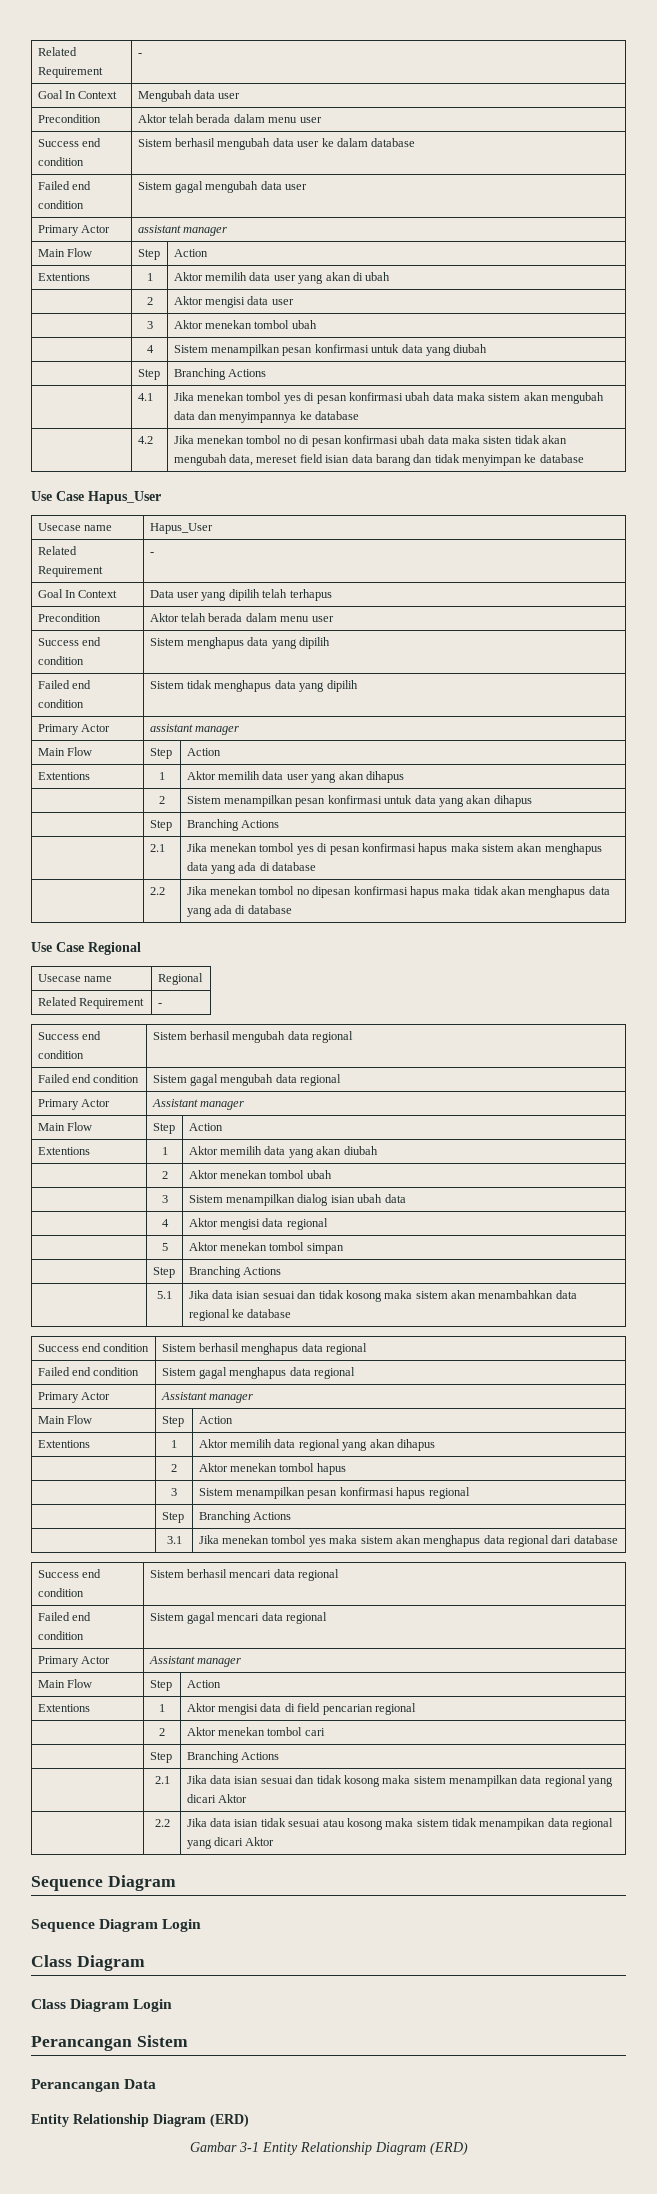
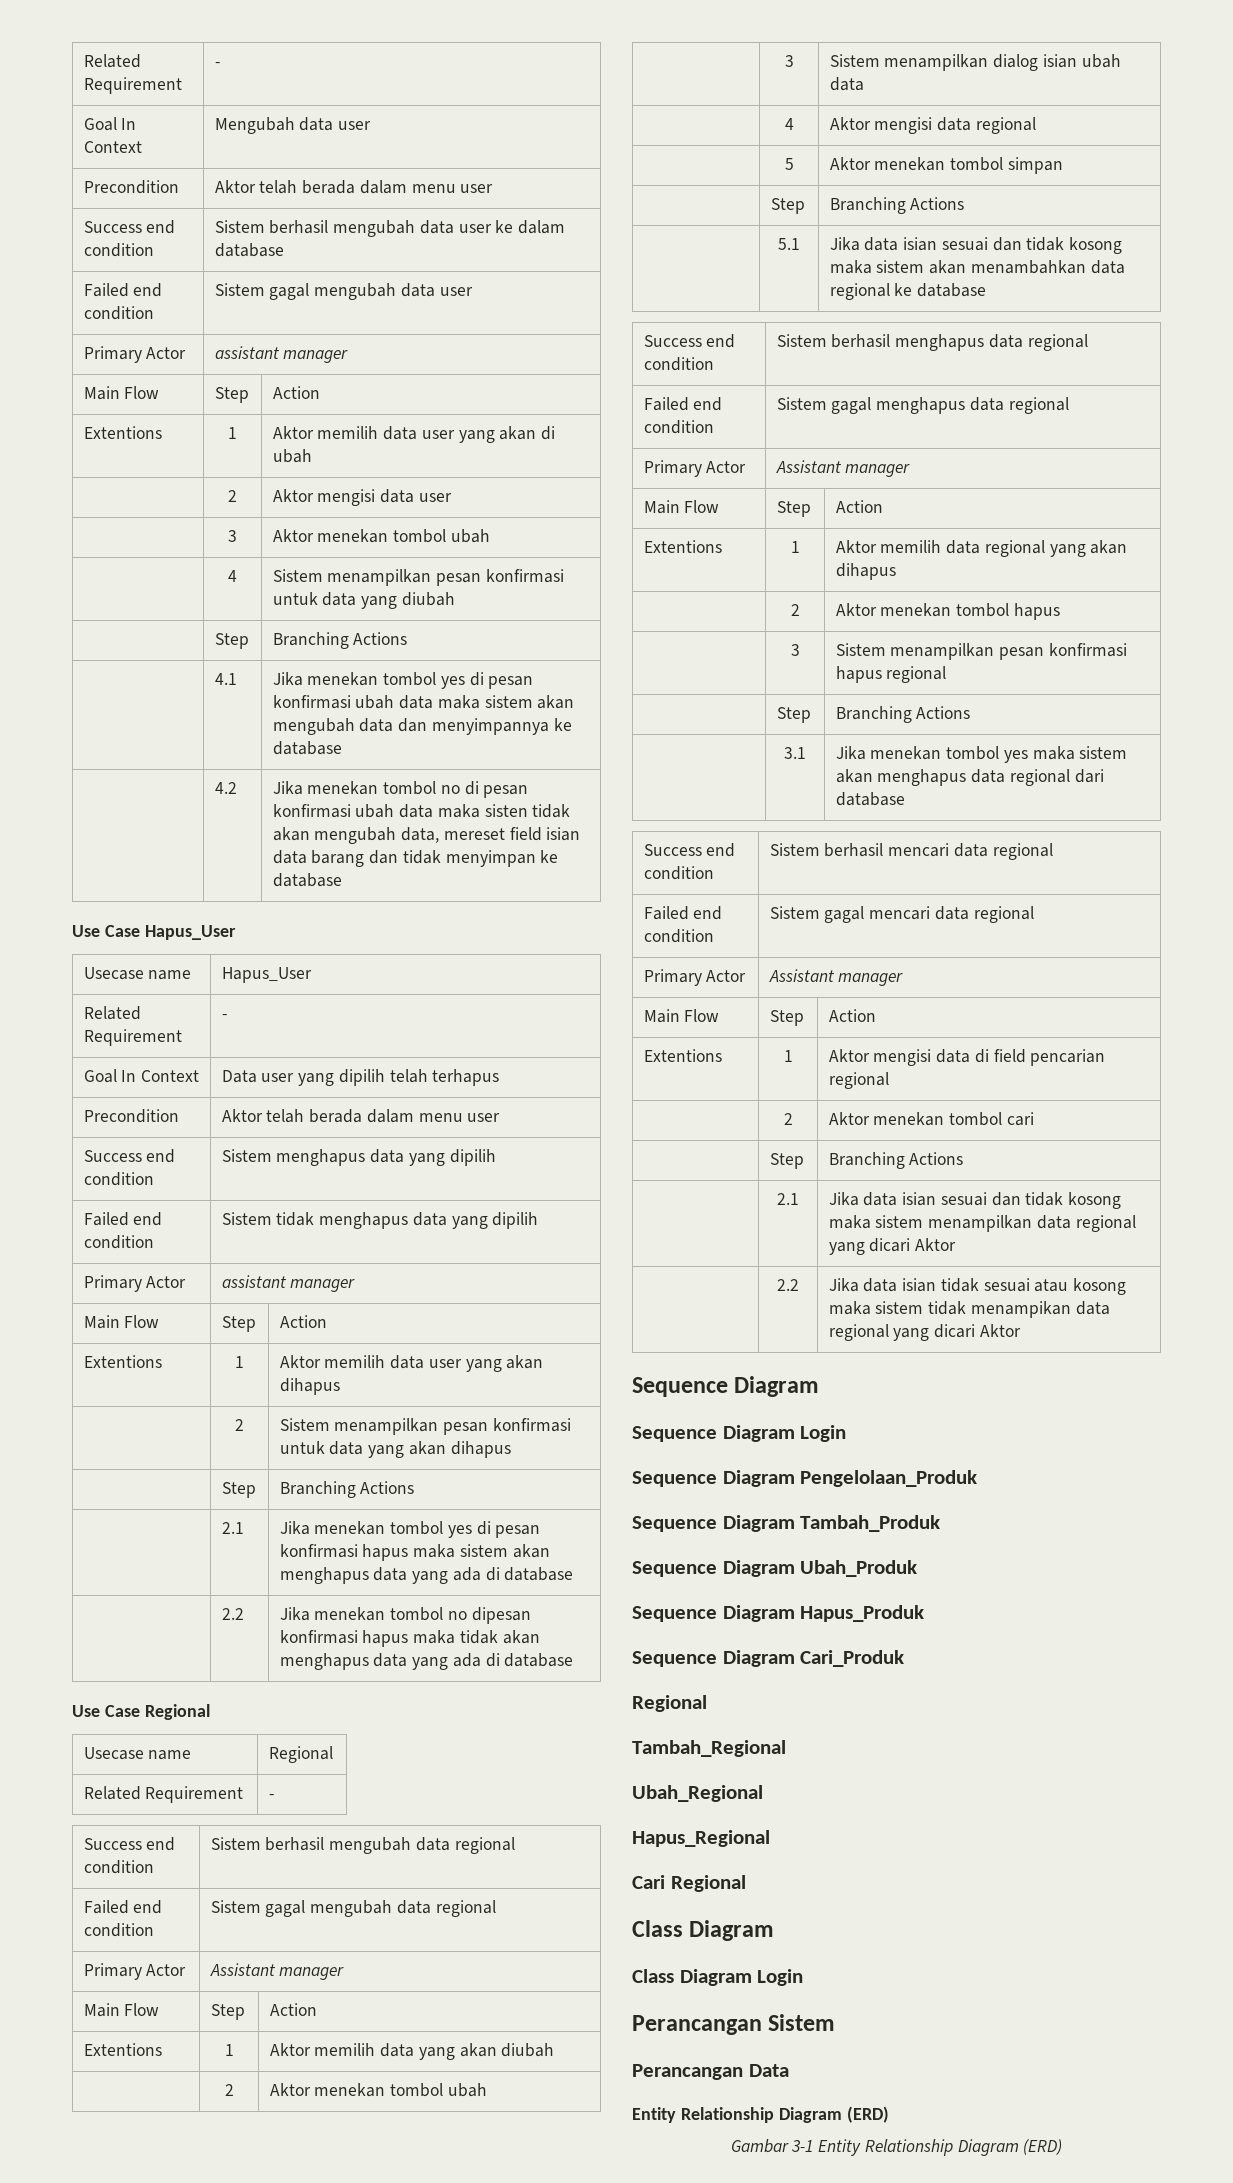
+ Sequence Diagram Pengelolaan_Produk
+ Sequence Diagram Tambah_Produk
+ Sequence Diagram Ubah_Produk
+ Sequence Diagram Hapus_Produk
+ Sequence Diagram Cari_Produk
+ Regional
+ Tambah_Regional
+ Ubah_Regional
+ Hapus_Regional
+ Cari Regional

